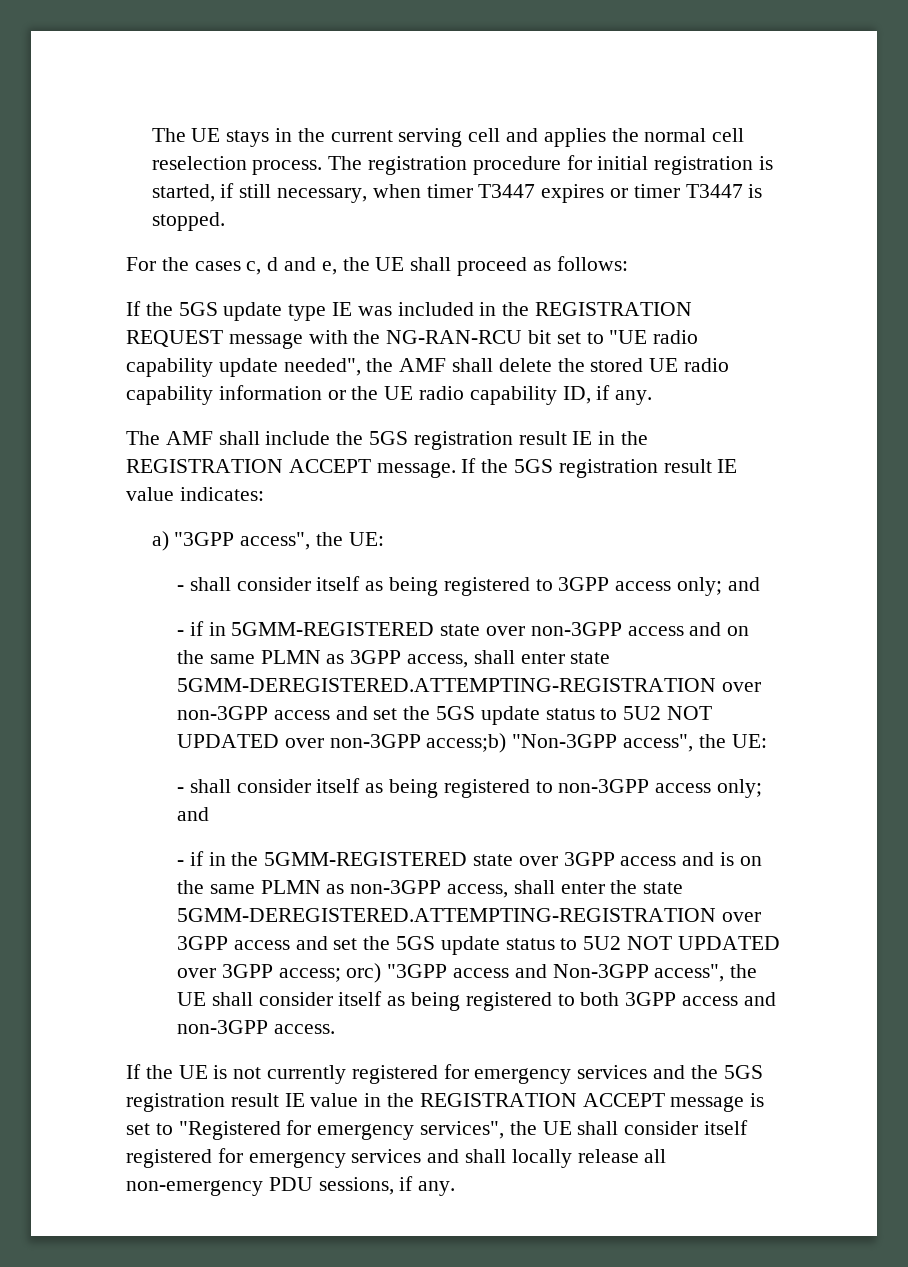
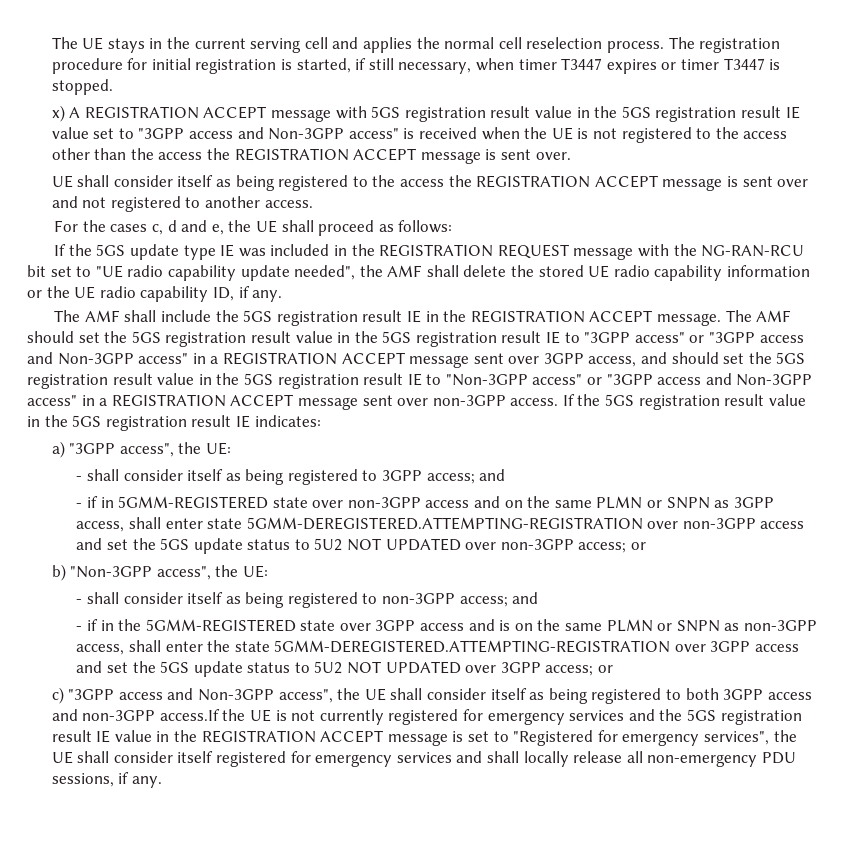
+ x) A REGISTRATION ACCEPT message with 5GS registration result value in the 5GS registration result IE value set to "3GPP access and Non-3GPP access" is received when the UE is not registered to the access other than the access the REGISTRATION ACCEPT message is sent over.
+ UE shall consider itself as being registered to the access the REGISTRATION ACCEPT message is sent over and not registered to another access.
+ The AMF should set the 5GS registration result value in the 5GS registration result IE to "3GPP access" or "3GPP access and Non-3GPP access" in a REGISTRATION ACCEPT message sent over 3GPP access, and should set the 5GS registration result value in the 5GS registration result IE to "Non-3GPP access" or "3GPP access and Non-3GPP access" in a REGISTRATION ACCEPT message sent over non-3GPP access.
- If the 5GS registration result IE value indicates:
+ If the 5GS registration result value in the 5GS registration result IE indicates:
- - shall consider itself as being registered to 3GPP access only; and
+ - shall consider itself as being registered to 3GPP access; and
- - if in 5GMM-REGISTERED state over non-3GPP access and on the same PLMN as 3GPP access, shall enter state 5GMM-DEREGISTERED.ATTEMPTING-REGISTRATION over non-3GPP access and set the 5GS update status to 5U2 NOT UPDATED over non-3GPP access;b) "Non-3GPP access", the UE:
+ - if in 5GMM-REGISTERED state over non-3GPP access and on the same PLMN or SNPN as 3GPP access, shall enter state 5GMM-DEREGISTERED.ATTEMPTING-REGISTRATION over non-3GPP access and set the 5GS update status to 5U2 NOT UPDATED over non-3GPP access; or
+ b) "Non-3GPP access", the UE:
- - shall consider itself as being registered to non-3GPP access only; and
+ - shall consider itself as being registered to non-3GPP access; and
- - if in the 5GMM-REGISTERED state over 3GPP access and is on the same PLMN as non-3GPP access, shall enter the state 5GMM-DEREGISTERED.ATTEMPTING-REGISTRATION over 3GPP access and set the 5GS update status to 5U2 NOT UPDATED over 3GPP access; orc) "3GPP access and Non-3GPP access", the UE shall consider itself as being registered to both 3GPP access and non-3GPP access.
- If the UE is not currently registered for emergency services and the 5GS registration result IE value in the REGISTRATION ACCEPT message is set to "Registered for emergency services", the UE shall consider itself registered for emergency services and shall locally release all non-emergency PDU sessions, if any.
+ - if in the 5GMM-REGISTERED state over 3GPP access and is on the same PLMN or SNPN as non-3GPP access, shall enter the state 5GMM-DEREGISTERED.ATTEMPTING-REGISTRATION over 3GPP access and set the 5GS update status to 5U2 NOT UPDATED over 3GPP access; or
+ c) "3GPP access and Non-3GPP access", the UE shall consider itself as being registered to both 3GPP access and non-3GPP access.If the UE is not currently registered for emergency services and the 5GS registration result IE value in the REGISTRATION ACCEPT message is set to "Registered for emergency services", the UE shall consider itself registered for emergency services and shall locally release all non-emergency PDU sessions, if any.

